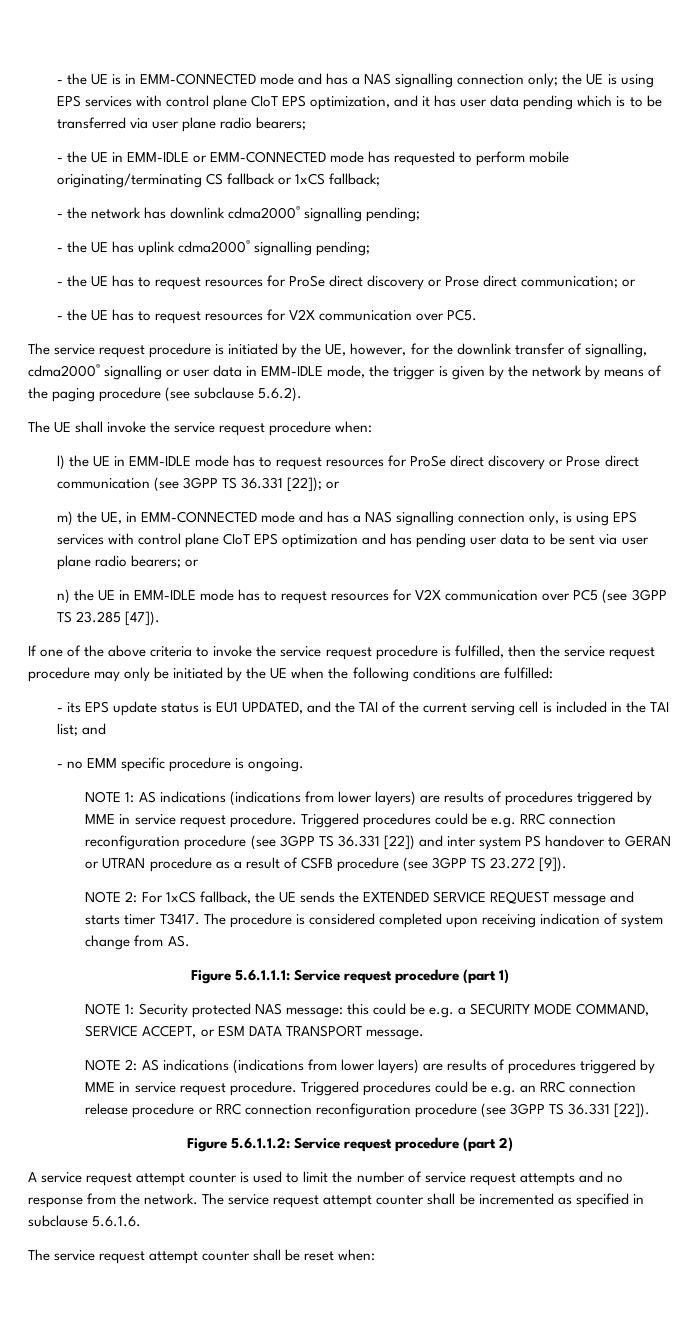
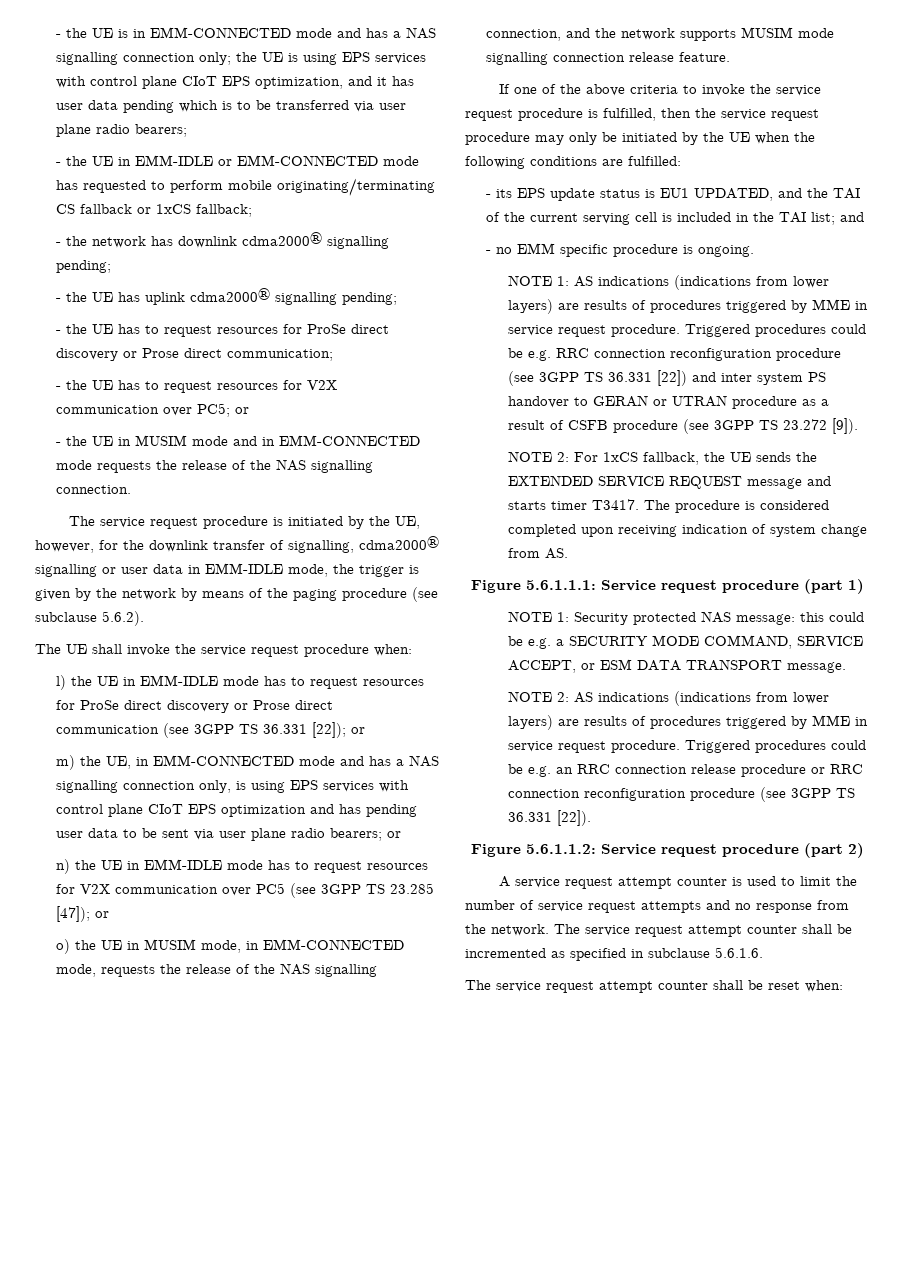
- - the UE has to request resources for ProSe direct discovery or Prose direct communication; or
+ - the UE has to request resources for ProSe direct discovery or Prose direct communication;
- - the UE has to request resources for V2X communication over PC5.
+ - the UE has to request resources for V2X communication over PC5; or
+ - the UE in MUSIM mode and in EMM-CONNECTED mode requests the release of the NAS signalling connection.
- n) the UE in EMM-IDLE mode has to request resources for V2X communication over PC5 (see 3GPP TS 23.285 [47]).
+ n) the UE in EMM-IDLE mode has to request resources for V2X communication over PC5 (see 3GPP TS 23.285 [47]); or
+ o) the UE in MUSIM mode, in EMM-CONNECTED mode, requests the release of the NAS signalling connection, and the network supports MUSIM mode signalling connection release feature.

